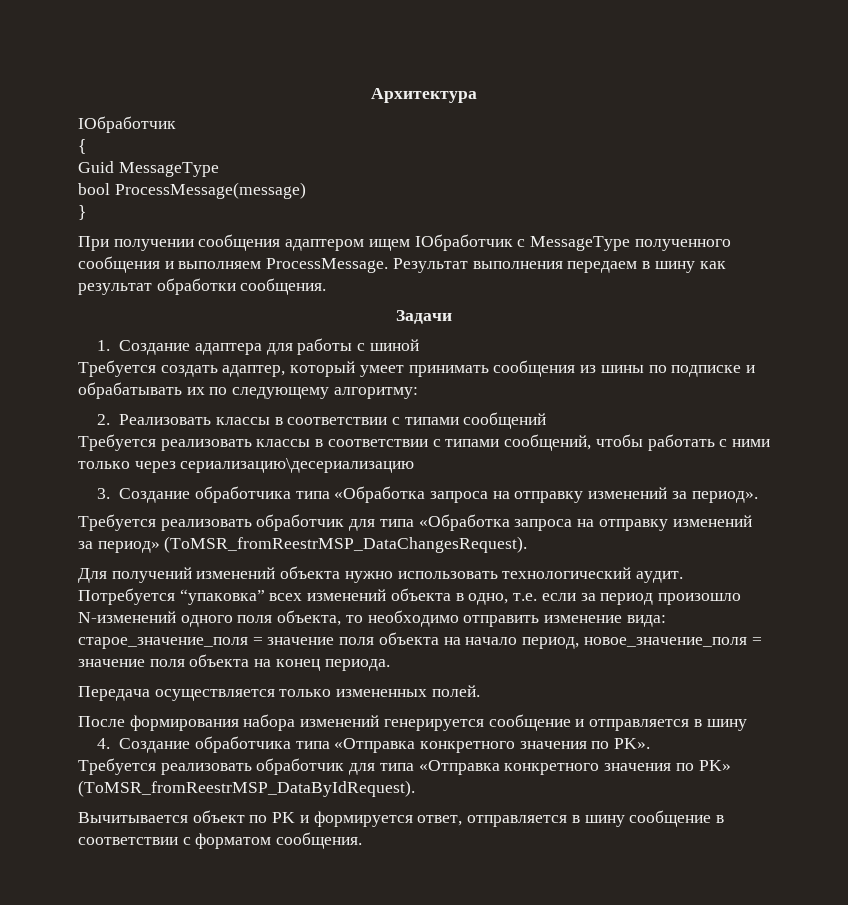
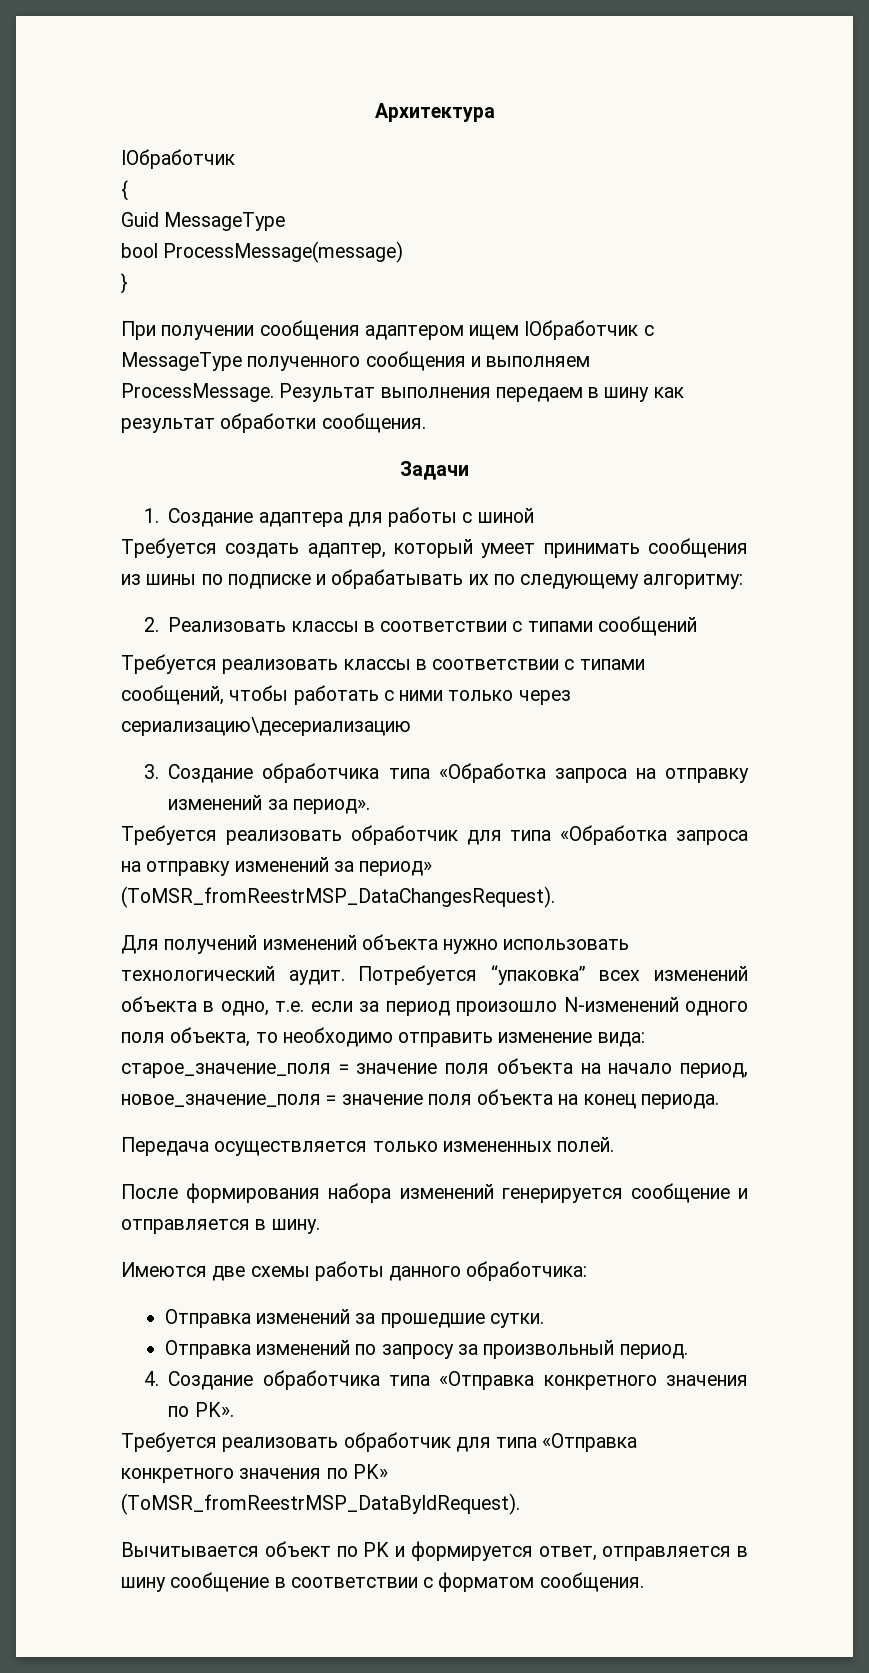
- После формирования набора изменений генерируется сообщение и отправляется в шину
+ После формирования набора изменений генерируется сообщение и отправляется в шину.
+ Имеются две схемы работы данного обработчика:
+ Отправка изменений за прошедшие сутки.
+ Отправка изменений по запросу за произвольный период.

